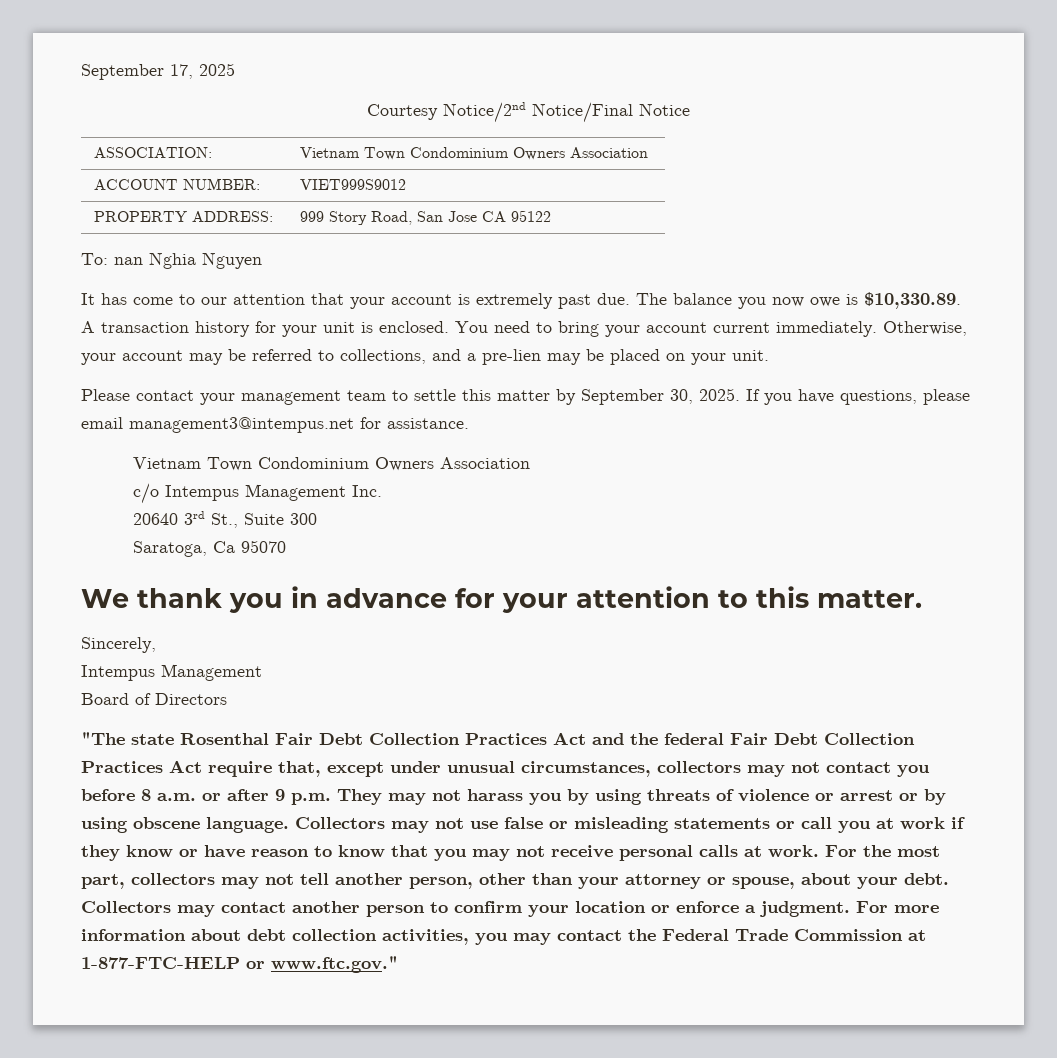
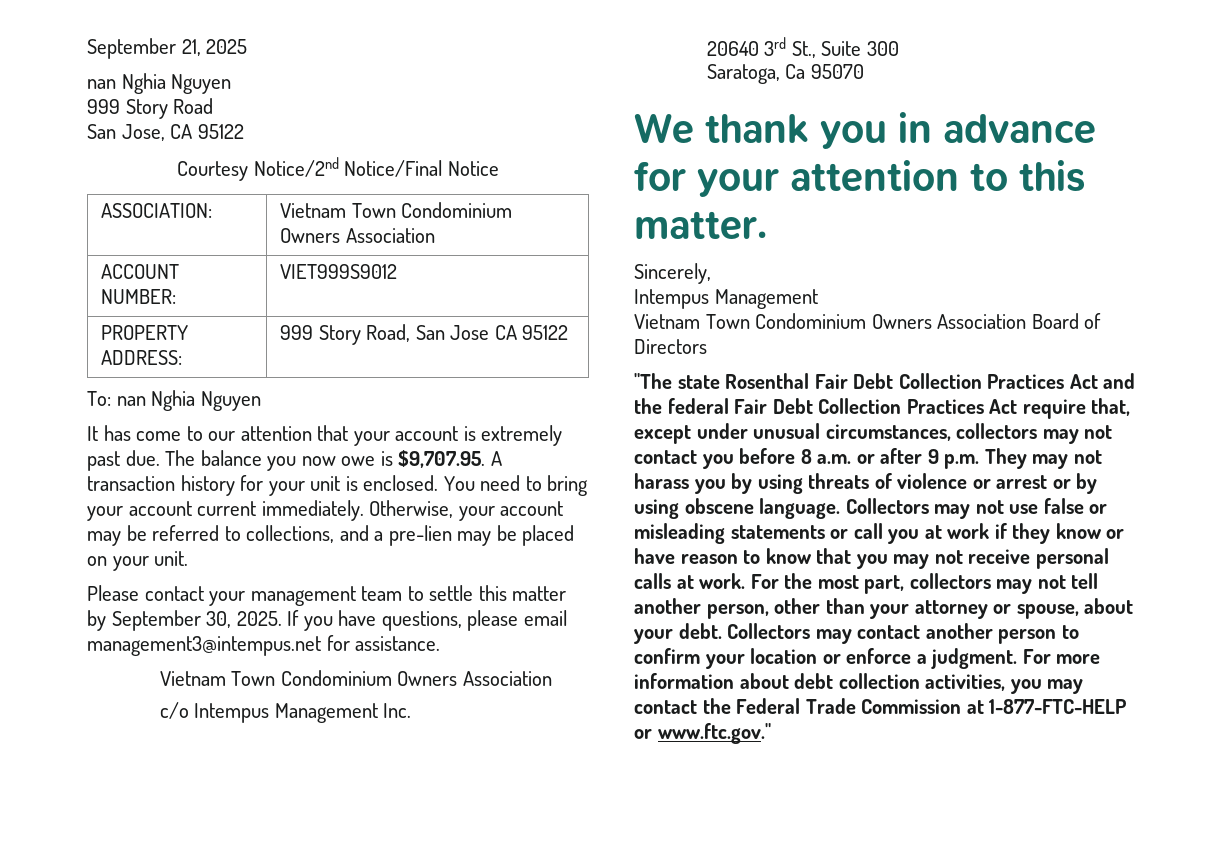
- September 17, 2025
+ September 21, 2025
+ nan Nghia Nguyen
+ 999 Story Road
+ San Jose, CA 95122
- The balance you now owe is $10,330.89. A transaction history for your unit is enclosed.
+ The balance you now owe is $9,707.95. A transaction history for your unit is enclosed.
- Board of Directors
+ Vietnam Town Condominium Owners Association Board of Directors

